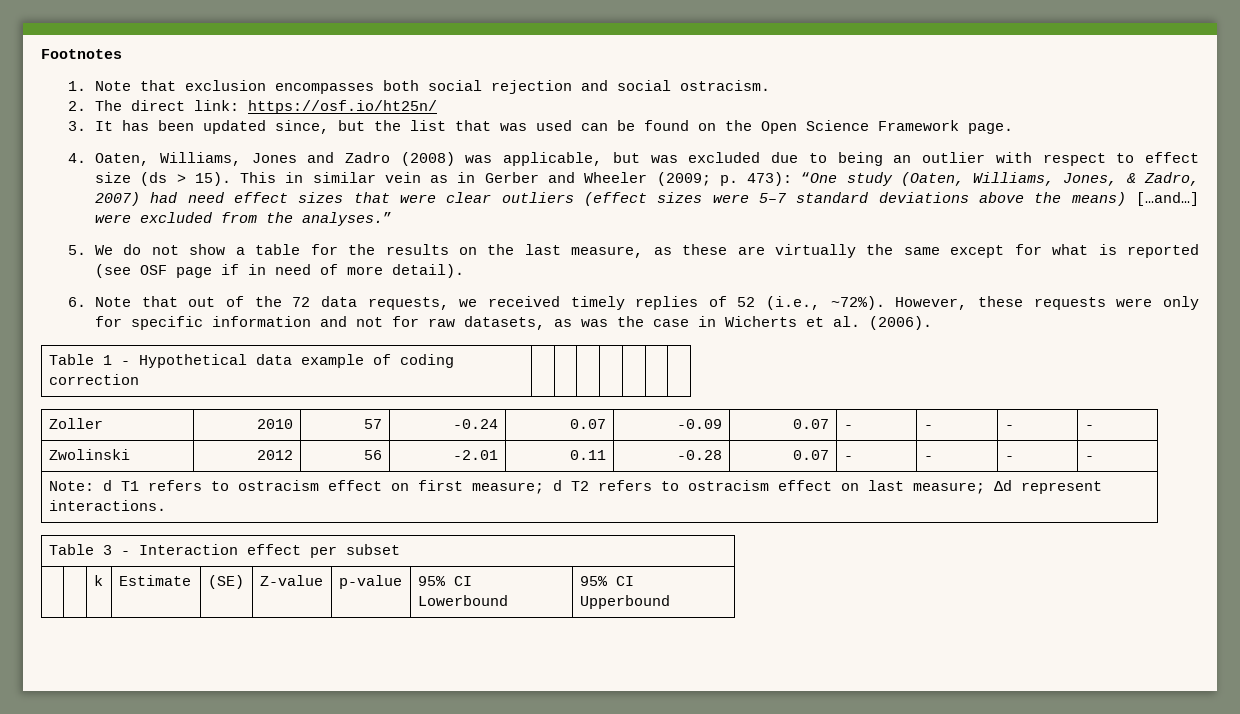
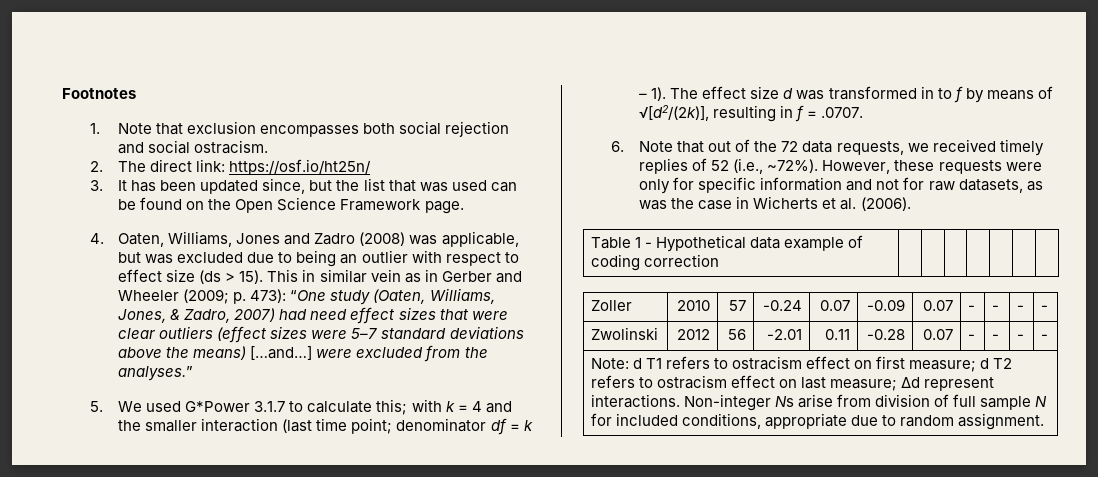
- 5. We do not show a table for the results on the last measure, as these are virtually the same except for what is reported (see OSF page if in need of more detail).
+ 5. We used G*Power 3.1.7 to calculate this; with k = 4 and the smaller interaction (last time point; denominator df = k – 1). The effect size d was transformed in to f by means of √[d2/(2k)], resulting in f = .0707.
- Note: d T1 refers to ostracism effect on first measure; d T2 refers to ostracism effect on last measure; Δd represent interactions.
- Table 3 - Interaction effect per subset
- | | k | Estimate | (SE) | Z-value | p-value | 95% CI Lowerbound | 95% CI Upperbound
+ Note: d T1 refers to ostracism effect on first measure; d T2 refers to ostracism effect on last measure; Δd represent interactions. Non-integer Ns arise from division of full sample N for included conditions, appropriate due to random assignment.

